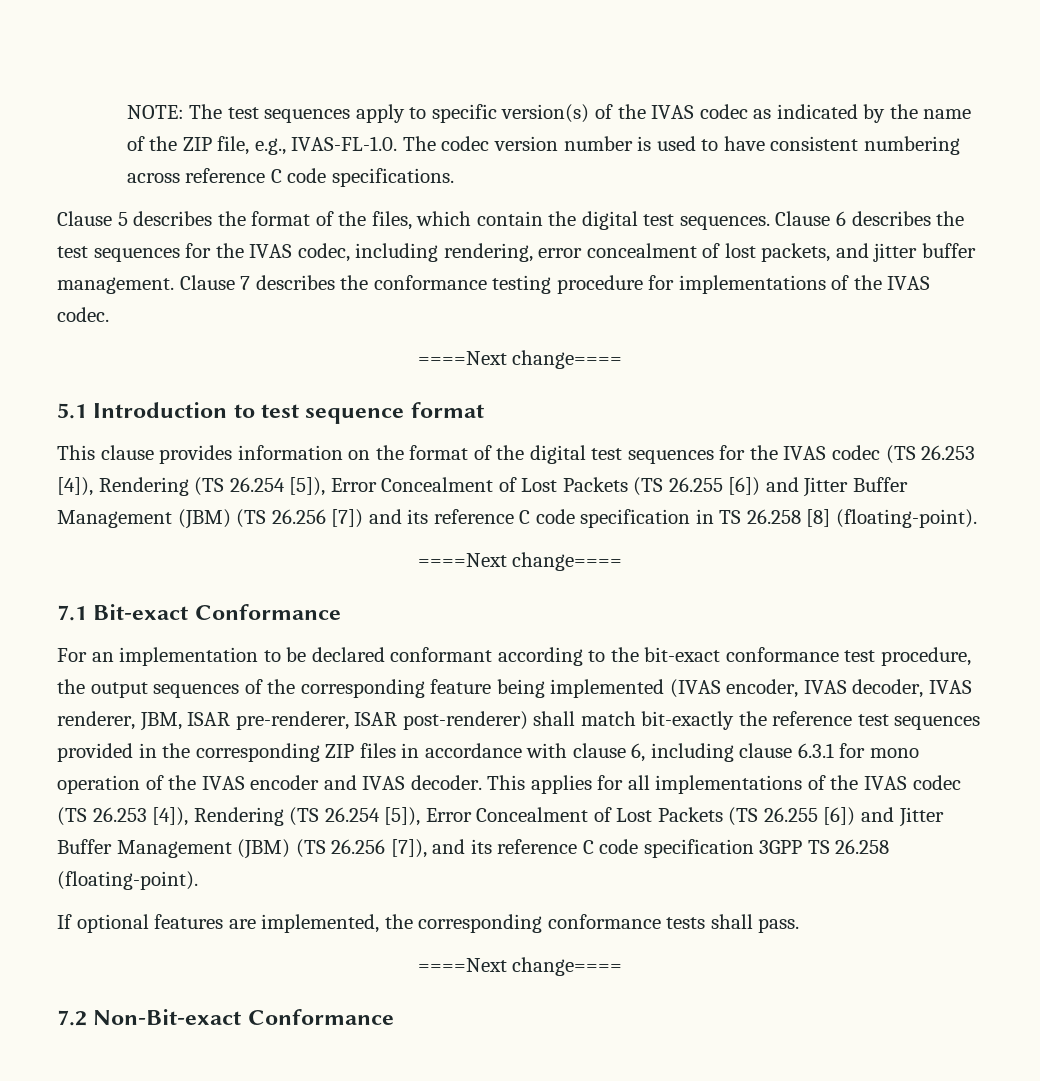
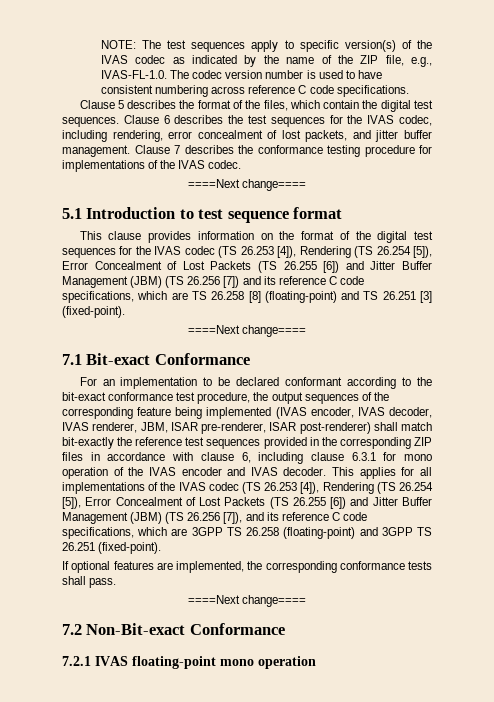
- This clause provides information on the format of the digital test sequences for the IVAS codec (TS 26.253 [4]), Rendering (TS 26.254 [5]), Error Concealment of Lost Packets (TS 26.255 [6]) and Jitter Buffer Management (JBM) (TS 26.256 [7]) and its reference C code specification in TS 26.258 [8] (floating-point).
+ This clause provides information on the format of the digital test sequences for the IVAS codec (TS 26.253 [4]), Rendering (TS 26.254 [5]), Error Concealment of Lost Packets (TS 26.255 [6]) and Jitter Buffer Management (JBM) (TS 26.256 [7]) and its reference C code specifications, which are TS 26.258 [8] (floating-point) and TS 26.251 [3] (fixed-point).
- This applies for all implementations of the IVAS codec (TS 26.253 [4]), Rendering (TS 26.254 [5]), Error Concealment of Lost Packets (TS 26.255 [6]) and Jitter Buffer Management (JBM) (TS 26.256 [7]), and its reference C code specification 3GPP TS 26.258 (floating-point).
+ This applies for all implementations of the IVAS codec (TS 26.253 [4]), Rendering (TS 26.254 [5]), Error Concealment of Lost Packets (TS 26.255 [6]) and Jitter Buffer Management (JBM) (TS 26.256 [7]), and its reference C code specifications, which are 3GPP TS 26.258 (floating-point) and 3GPP TS 26.251 (fixed-point).
+ 7.2.1 IVAS floating-point mono operation

